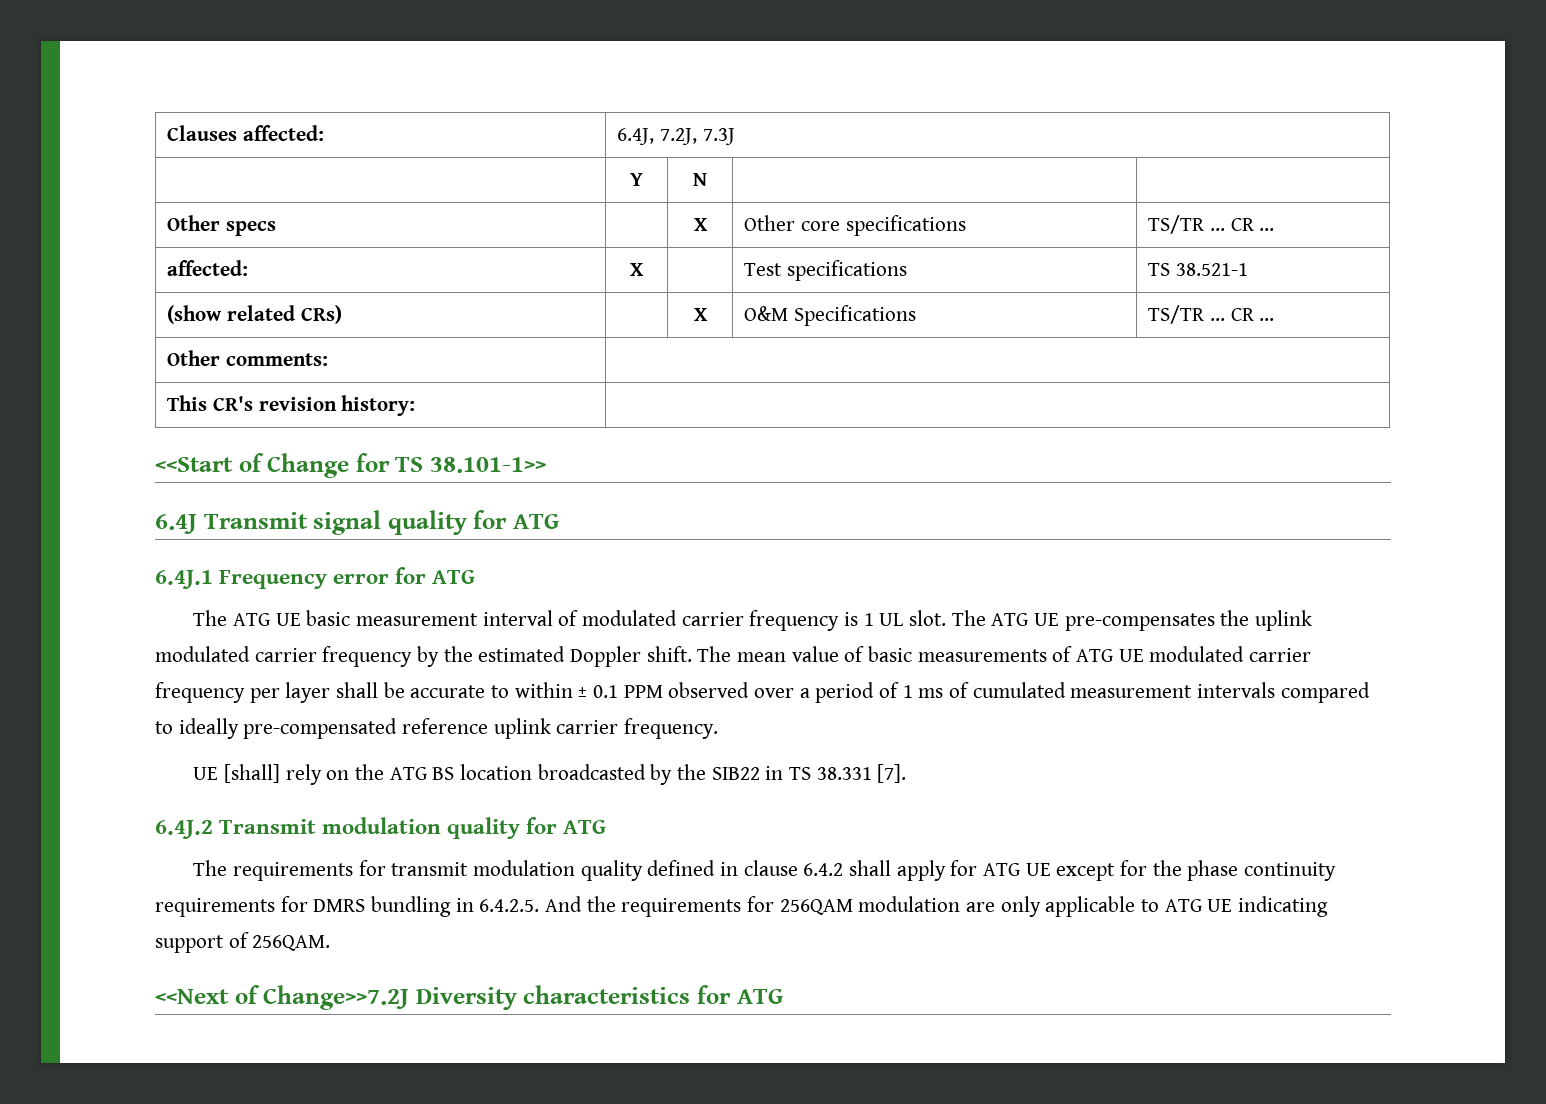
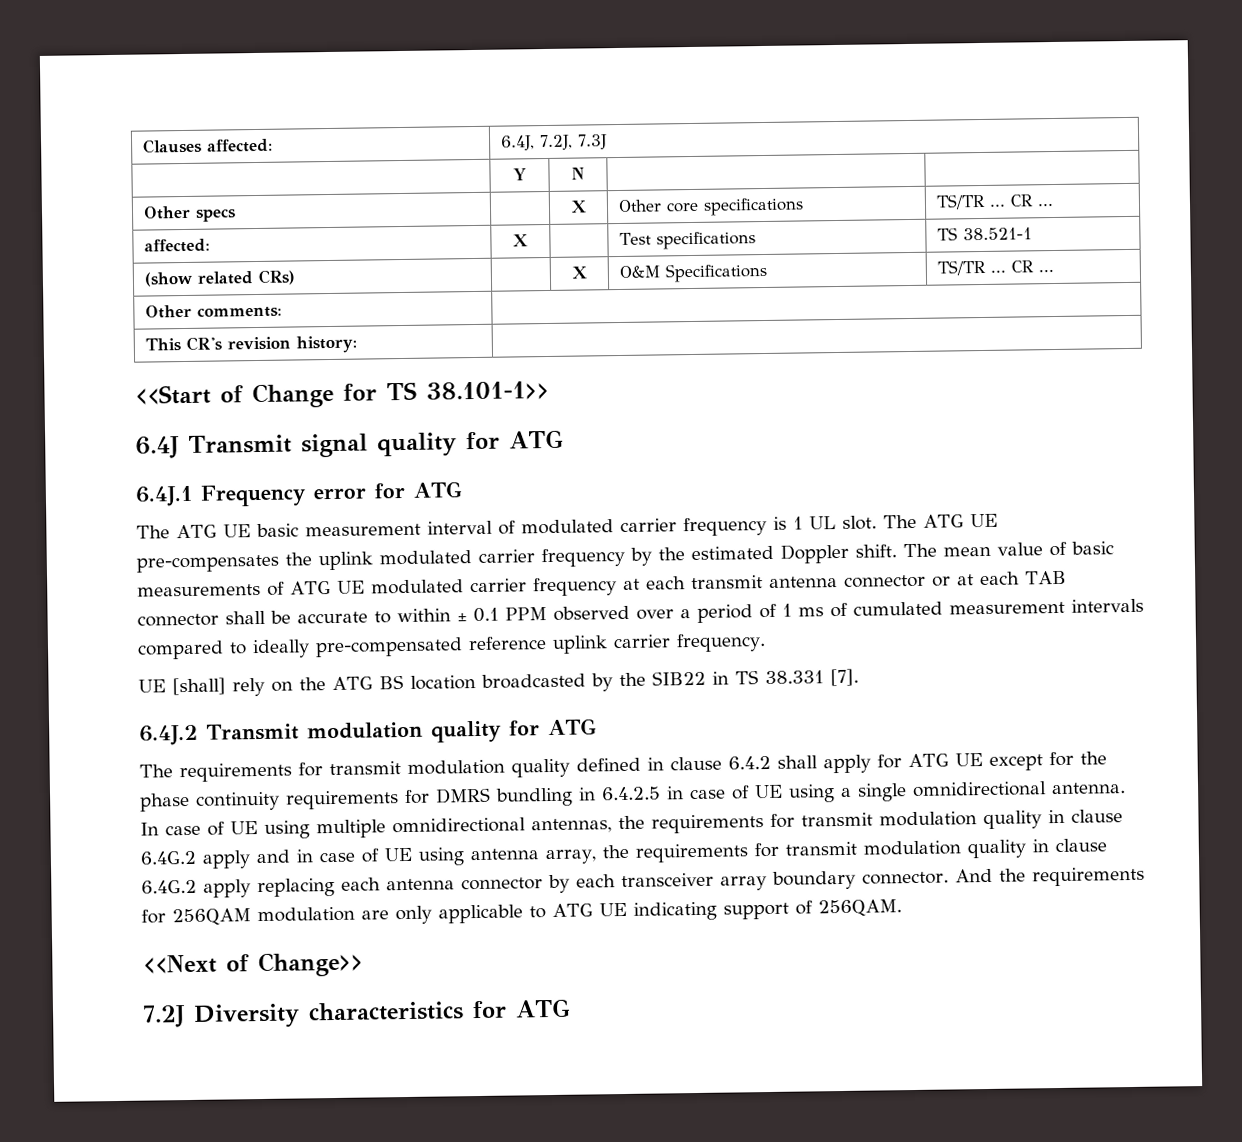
- The mean value of basic measurements of ATG UE modulated carrier frequency per layer shall be accurate to within ± 0.1 PPM observed over a period of 1 ms of cumulated measurement intervals compared to ideally pre-compensated reference uplink carrier frequency.
+ The mean value of basic measurements of ATG UE modulated carrier frequency at each transmit antenna connector or at each TAB connector shall be accurate to within ± 0.1 PPM observed over a period of 1 ms of cumulated measurement intervals compared to ideally pre-compensated reference uplink carrier frequency.
- The requirements for transmit modulation quality defined in clause 6.4.2 shall apply for ATG UE except for the phase continuity requirements for DMRS bundling in 6.4.2.5. And the requirements for 256QAM modulation are only applicable to ATG UE indicating support of 256QAM.
+ The requirements for transmit modulation quality defined in clause 6.4.2 shall apply for ATG UE except for the phase continuity requirements for DMRS bundling in 6.4.2.5 in case of UE using a single omnidirectional antenna. In case of UE using multiple omnidirectional antennas, the requirements for transmit modulation quality in clause 6.4G.2 apply and in case of UE using antenna array, the requirements for transmit modulation quality in clause 6.4G.2 apply replacing each antenna connector by each transceiver array boundary connector. And the requirements for 256QAM modulation are only applicable to ATG UE indicating support of 256QAM.
- <<Next of Change>>7.2J Diversity characteristics for ATG
+ <<Next of Change>>
+ 7.2J Diversity characteristics for ATG

